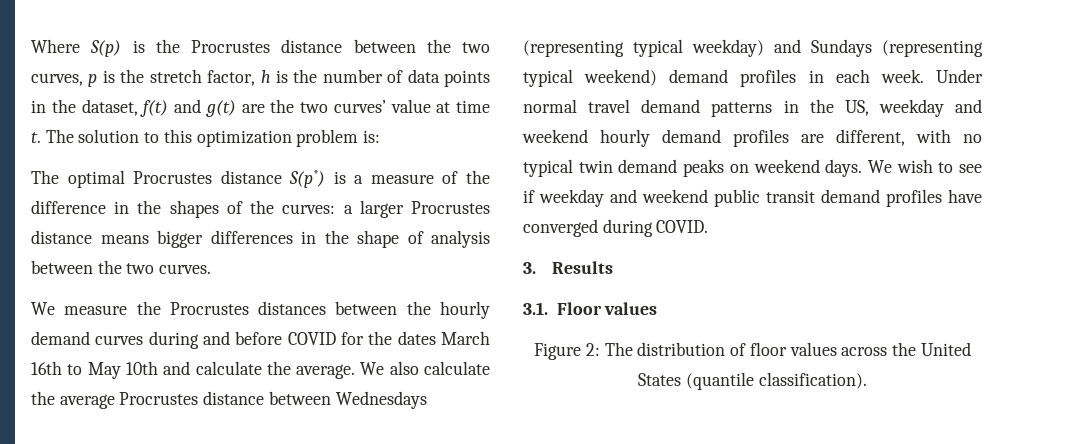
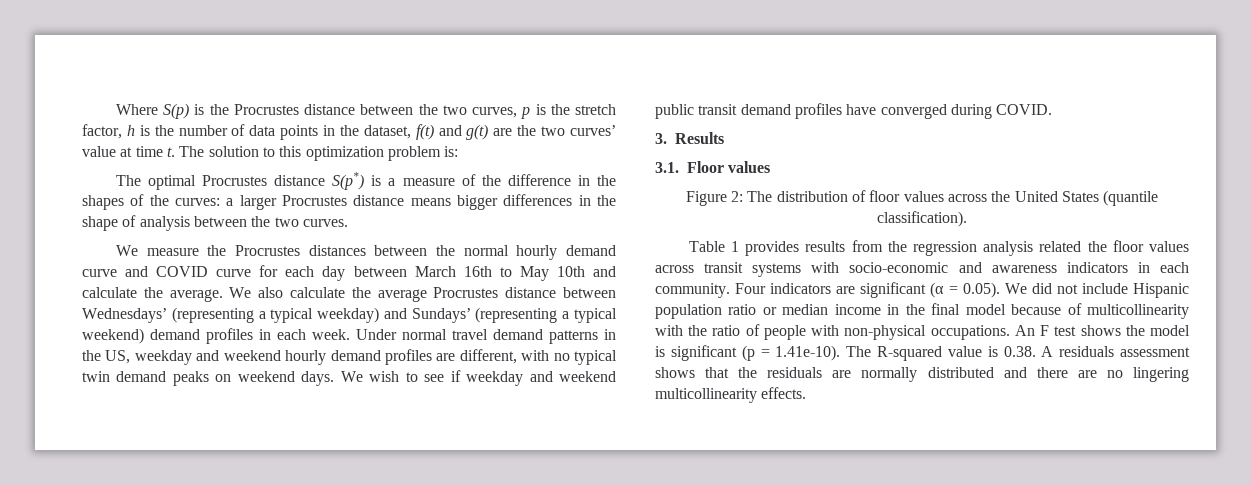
- We measure the Procrustes distances between the hourly demand curves during and before COVID for the dates March 16th to May 10th and calculate the average.
+ We measure the Procrustes distances between the normal hourly demand curve and COVID curve for each day between March 16th to May 10th and calculate the average.
- We also calculate the average Procrustes distance between Wednesdays (representing typical weekday) and Sundays (representing typical weekend) demand profiles in each week.
+ We also calculate the average Procrustes distance between Wednesdays’ (representing a typical weekday) and Sundays’ (representing a typical weekend) demand profiles in each week.
+ Table 1 provides results from the regression analysis related the floor values across transit systems with socio-economic and awareness indicators in each community. Four indicators are significant (α = 0.05). We did not include Hispanic population ratio or median income in the final model because of multicollinearity with the ratio of people with non-physical occupations. An F test shows the model is significant (p = 1.41e-10). The R-squared value is 0.38. A residuals assessment shows that the residuals are normally distributed and there are no lingering multicollinearity effects.

